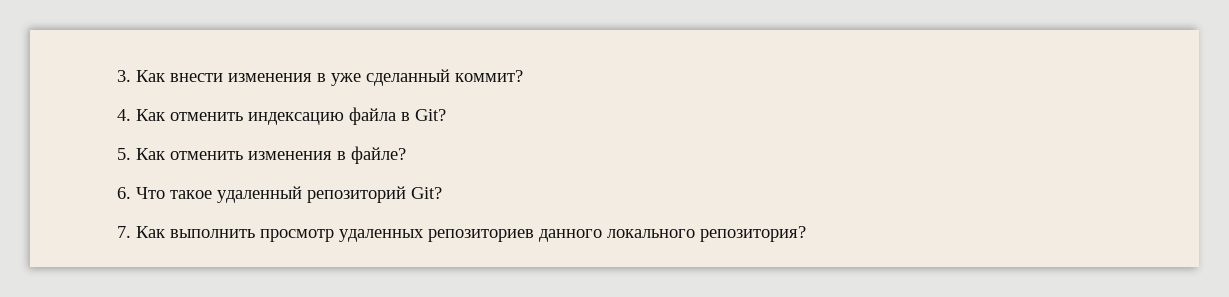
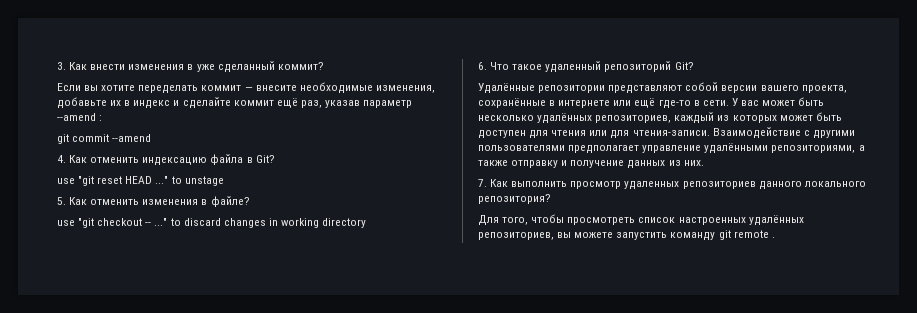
+ Если вы хотите переделать коммит — внесите необходимые изменения, добавьте их в индекс и сделайте коммит ещё раз, указав параметр --amend :
+ git commit --amend
+ use "git reset HEAD ..." to unstage
+ use "git checkout -- ..." to discard changes in working directory
+ Удалённые репозитории представляют собой версии вашего проекта, сохранённые в интернете или ещё где-то в сети. У вас может быть несколько удалённых репозиториев, каждый из которых может быть доступен для чтения или для чтения-записи. Взаимодействие с другими пользователями предполагает управление удалёнными репозиториями, а также отправку и получение данных из них.
+ Для того, чтобы просмотреть список настроенных удалённых репозиториев, вы можете запустить команду git remote .

